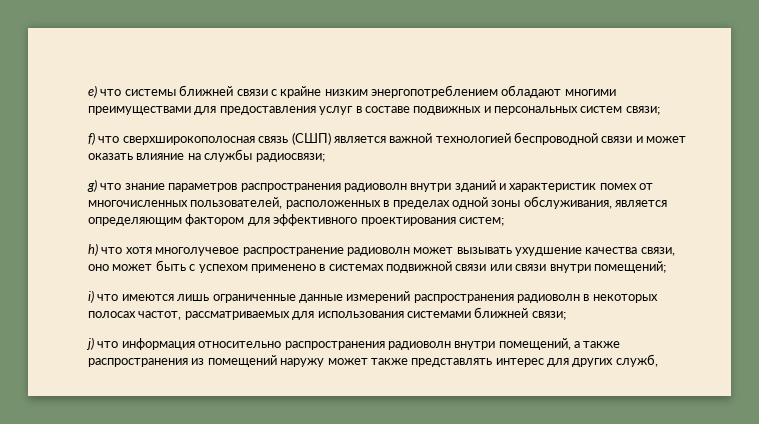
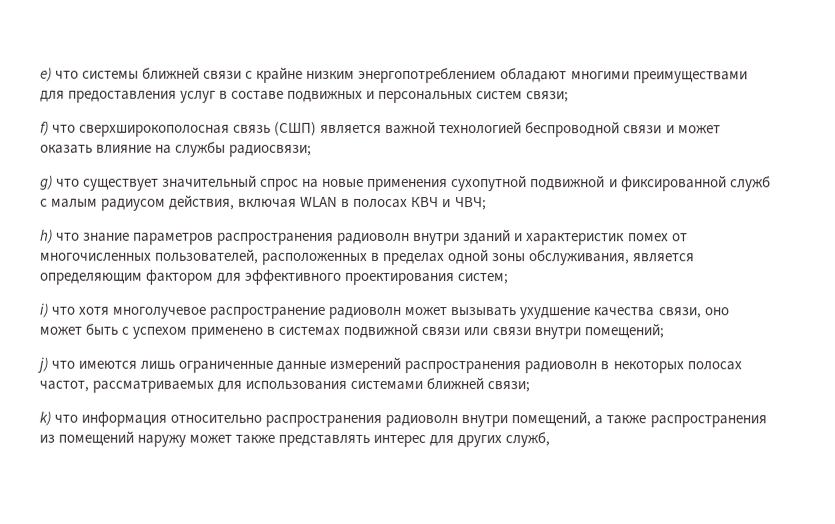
- g) что знание параметров распространения радиоволн внутри зданий и характеристик помех от многочисленных пользователей, расположенных в пределах одной зоны обслуживания, является определяющим фактором для эффективного проектирования систем;
+ g) что существует значительный спрос на новые применения сухопутной подвижной и фиксированной служб с малым радиусом действия, включая WLAN в полосах КВЧ и ЧВЧ;
+ h) что знание параметров распространения радиоволн внутри зданий и характеристик помех от многочисленных пользователей, расположенных в пределах одной зоны обслуживания, является определяющим фактором для эффективного проектирования систем;
- h) что хотя многолучевое распространение радиоволн может вызывать ухудшение качества связи, оно может быть с успехом применено в системах подвижной связи или связи внутри помещений;
+ i) что хотя многолучевое распространение радиоволн может вызывать ухудшение качества связи, оно может быть с успехом применено в системах подвижной связи или связи внутри помещений;
- i) что имеются лишь ограниченные данные измерений распространения радиоволн в некоторых полосах частот, рассматриваемых для использования системами ближней связи;
+ j) что имеются лишь ограниченные данные измерений распространения радиоволн в некоторых полосах частот, рассматриваемых для использования системами ближней связи;
- j) что информация относительно распространения радиоволн внутри помещений, а также распространения из помещений наружу может также представлять интерес для других служб,
+ k) что информация относительно распространения радиоволн внутри помещений, а также распространения из помещений наружу может также представлять интерес для других служб,

